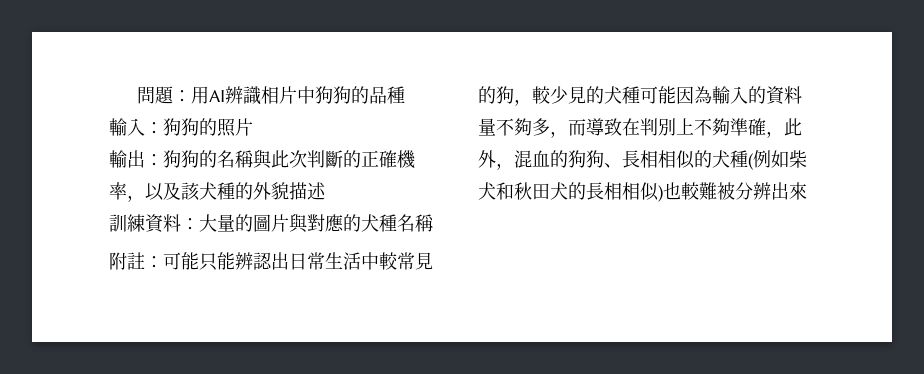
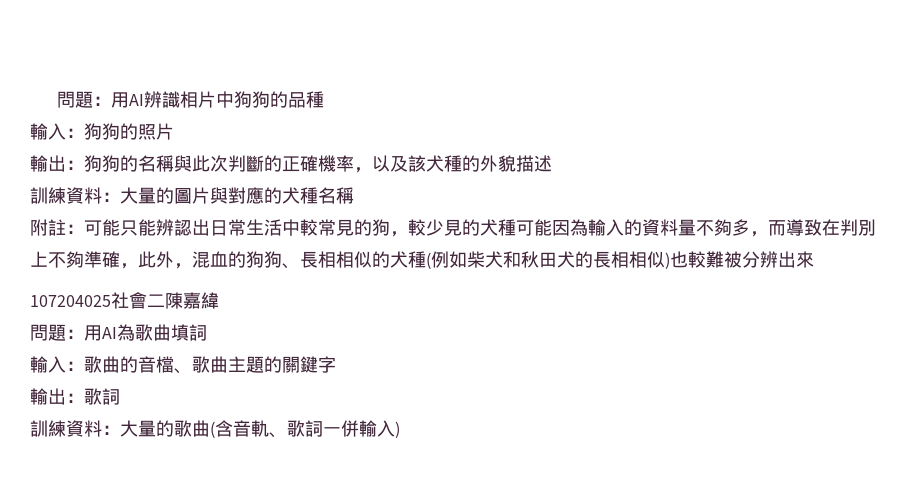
+ 107204025社會二陳嘉緯
+ 問題：用AI為歌曲填詞
+ 輸入：歌曲的音檔、歌曲主題的關鍵字
+ 輸出：歌詞
+ 訓練資料：大量的歌曲(含音軌、歌詞一併輸入)

